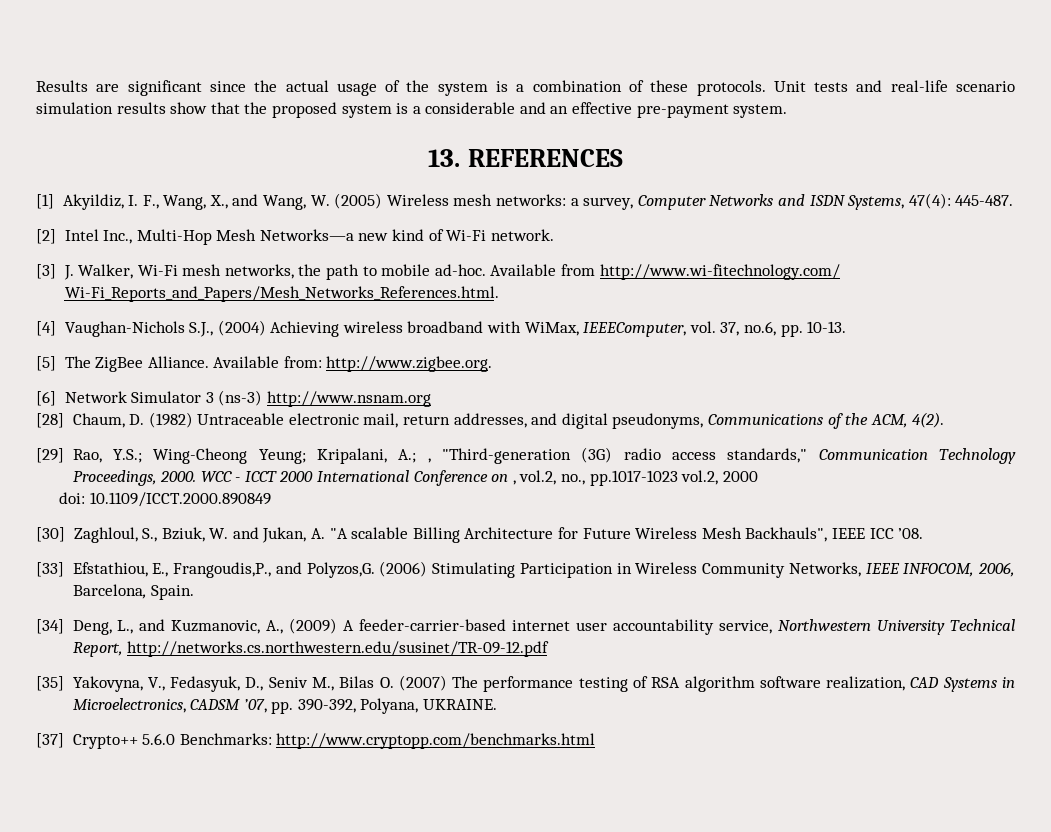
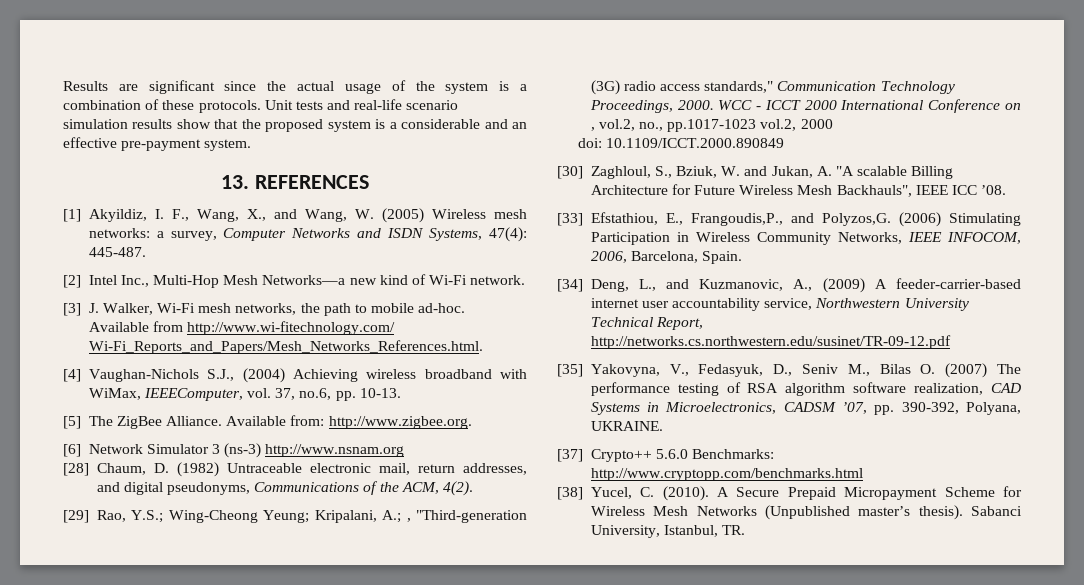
+ [38] Yucel, C. (2010). A Secure Prepaid Micropayment Scheme for Wireless Mesh Networks (Unpublished master’s thesis). Sabanci University, Istanbul, TR.

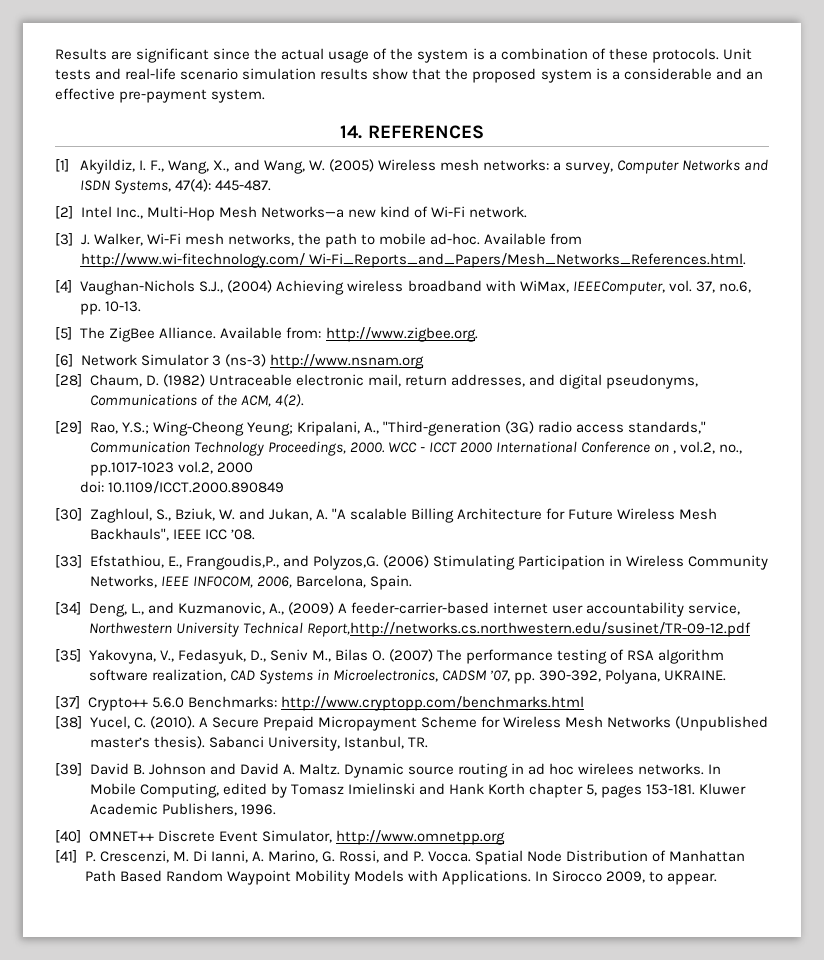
- 13. REFERENCES
+ 14. REFERENCES
- [29] Rao, Y.S.; Wing-Cheong Yeung; Kripalani, A.; , "Third-generation (3G) radio access standards," Communication Technology Proceedings, 2000.
+ [29] Rao, Y.S.; Wing-Cheong Yeung; Kripalani, A., "Third-generation (3G) radio access standards," Communication Technology Proceedings, 2000.
- [34] Deng, L., and Kuzmanovic, A., (2009) A feeder-carrier-based internet user accountability service, Northwestern University Technical Report, http://networks.cs.northwestern.edu/susinet/TR-09-12.pdf
+ [34] Deng, L., and Kuzmanovic, A., (2009) A feeder-carrier-based internet user accountability service, Northwestern University Technical Report,http://networks.cs.northwestern.edu/susinet/TR-09-12.pdf
+ [39] David B. Johnson and David A. Maltz. Dynamic source routing in ad hoc wirelees networks. In Mobile Computing, edited by Tomasz Imielinski and Hank Korth chapter 5, pages 153-181. Kluwer Academic Publishers, 1996.
+ [40] OMNET++ Discrete Event Simulator, http://www.omnetpp.org
+ [41] P. Crescenzi, M. Di Ianni, A. Marino, G. Rossi, and P. Vocca. Spatial Node Distribution of Manhattan Path Based Random Waypoint Mobility Models with Applications. In Sirocco 2009, to appear.

